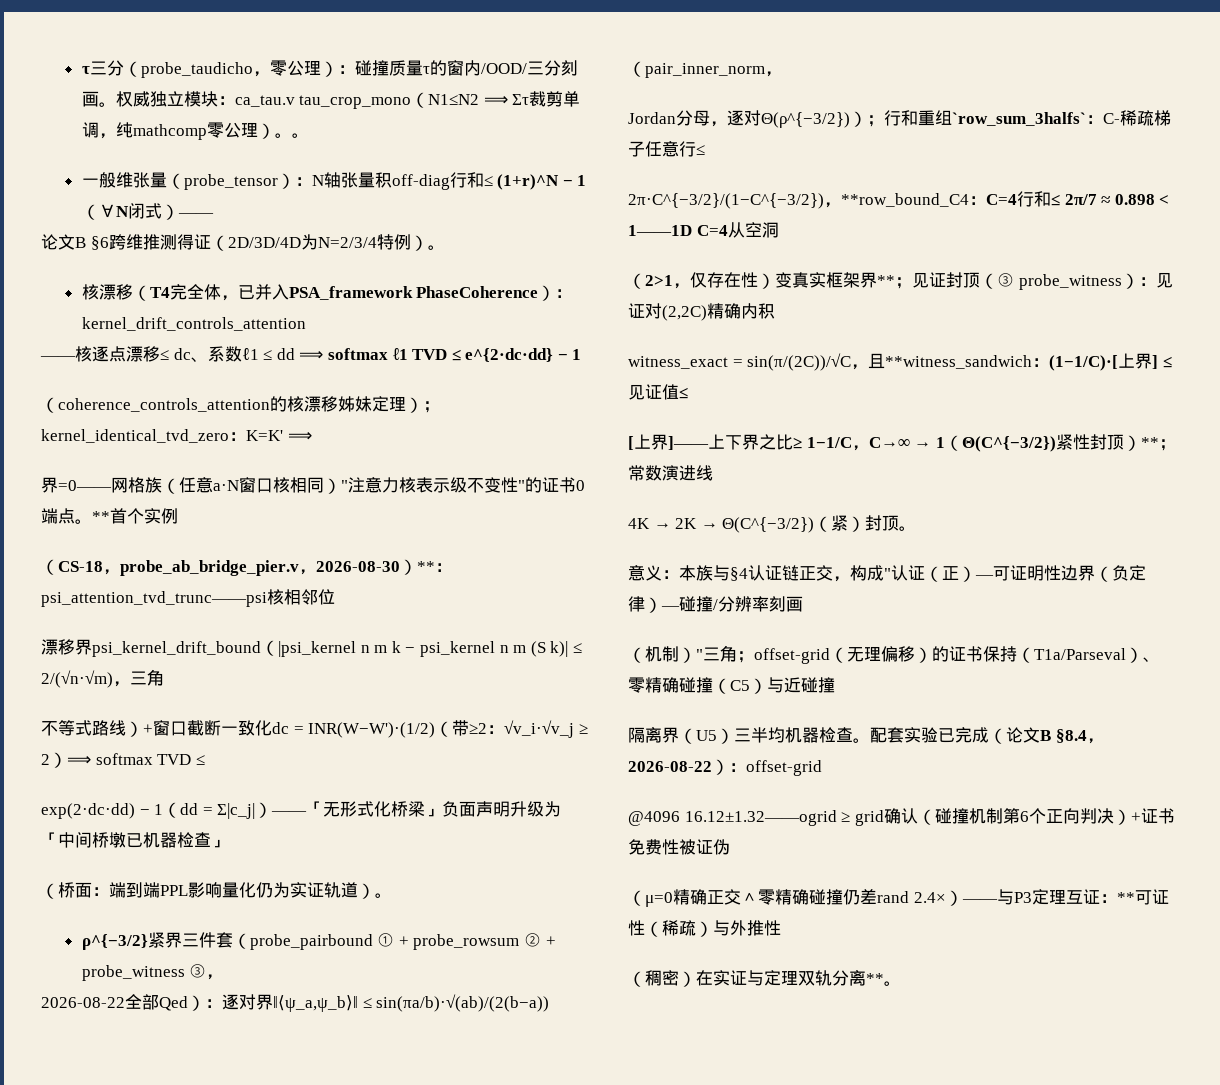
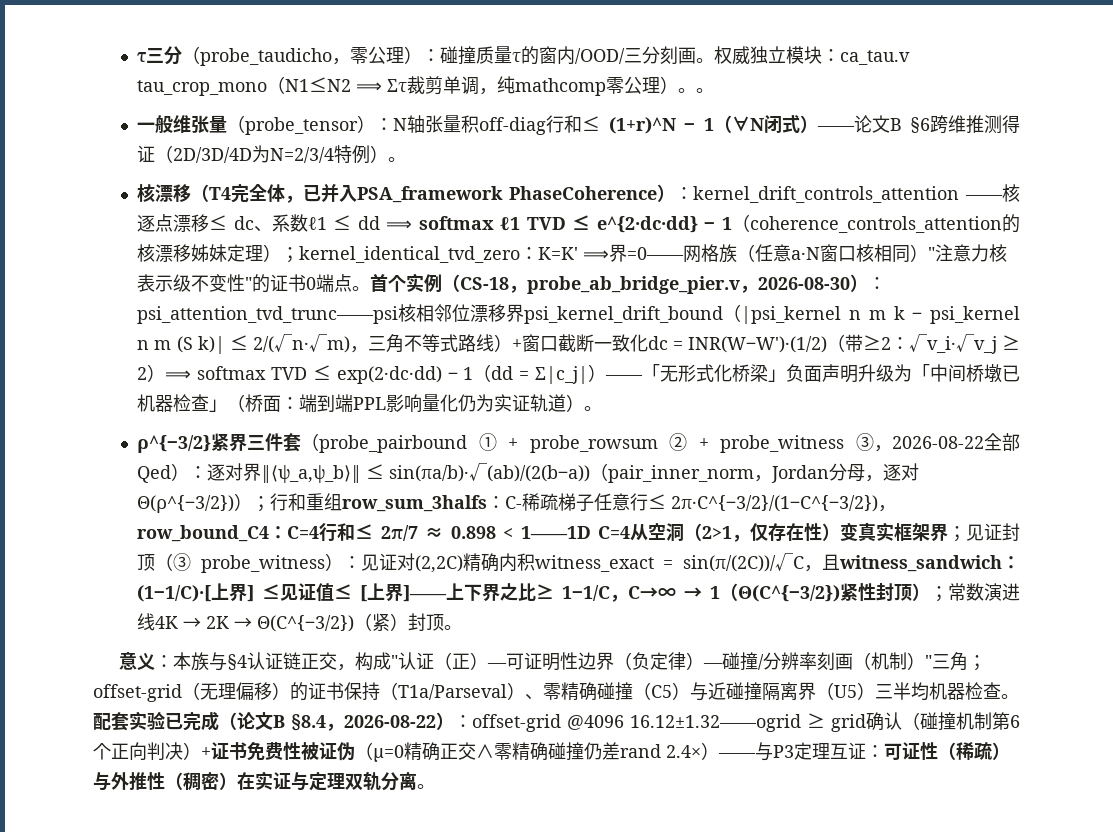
- 一般维张量（probe_tensor）：N轴张量积off-diag行和≤ (1+r)^N − 1（∀N闭式）——
- 论文B §6跨维推测得证（2D/3D/4D为N=2/3/4特例）。
+ 一般维张量（probe_tensor）：N轴张量积off-diag行和≤ (1+r)^N − 1（∀N闭式）——论文B §6跨维推测得证（2D/3D/4D为N=2/3/4特例）。
- 核漂移（T4完全体，已并入PSA_framework PhaseCoherence）：kernel_drift_controls_attention
- ——核逐点漂移≤ dc、系数ℓ1 ≤ dd ⟹ softmax ℓ1 TVD ≤ e^{2·dc·dd} − 1
- （coherence_controls_attention的核漂移姊妹定理）；kernel_identical_tvd_zero：K=K' ⟹
- 界=0——网格族（任意a·N窗口核相同）"注意力核表示级不变性"的证书0端点。
+ 核漂移（T4完全体，已并入PSA_framework PhaseCoherence）：kernel_drift_controls_attention ——核逐点漂移≤ dc、系数ℓ1 ≤ dd ⟹ softmax ℓ1 TVD ≤ e^{2·dc·dd} − 1（coherence_controls_attention的核漂移姊妹定理）；kernel_identical_tvd_zero：K=K' ⟹界=0——网格族（任意a·N窗口核相同）"注意力核表示级不变性"的证书0端点。
- **首个实例
- （CS-18，probe_ab_bridge_pier.v，2026-08-30）**：
+ 首个实例（CS-18，probe_ab_bridge_pier.v，2026-08-30）：
- psi_attention_tvd_trunc——psi核相邻位
- 漂移界psi_kernel_drift_bound（|psi_kernel n m k − psi_kernel n m (S k)| ≤ 2/(√n·√m)，三角
- 不等式路线）+窗口截断一致化dc = INR(W−W')·(1/2)（带≥2：
+ psi_attention_tvd_trunc——psi核相邻位漂移界psi_kernel_drift_bound（|psi_kernel n m k − psi_kernel n m (S k)| ≤ 2/(√n·√m)，三角不等式路线）+窗口截断一致化dc = INR(W−W')·(1/2)（带≥2：
- √v_i·√v_j ≥ 2）⟹ softmax TVD ≤
- exp(2·dc·dd) − 1（dd = Σ|c_j|）——「无形式化桥梁」负面声明升级为「中间桥墩已机器检查」
- （桥面：
+ √v_i·√v_j ≥ 2）⟹ softmax TVD ≤ exp(2·dc·dd) − 1（dd = Σ|c_j|）——「无形式化桥梁」负面声明升级为「中间桥墩已机器检查」（桥面：
- ρ^{−3/2}紧界三件套（probe_pairbound ① + probe_rowsum ② + probe_witness ③，
- 2026-08-22全部Qed）：
+ ρ^{−3/2}紧界三件套（probe_pairbound ① + probe_rowsum ② + probe_witness ③，2026-08-22全部Qed）：
- 逐对界‖⟨ψ_a,ψ_b⟩‖ ≤ sin(πa/b)·√(ab)/(2(b−a))（pair_inner_norm，
- Jordan分母，逐对Θ(ρ^{−3/2})）；
+ 逐对界‖⟨ψ_a,ψ_b⟩‖ ≤ sin(πa/b)·√(ab)/(2(b−a))（pair_inner_norm，Jordan分母，逐对Θ(ρ^{−3/2})）；
- 行和重组`row_sum_3halfs`：
+ 行和重组row_sum_3halfs：
- C-稀疏梯子任意行≤
- 2π·C^{−3/2}/(1−C^{−3/2})，**row_bound_C4：
+ C-稀疏梯子任意行≤ 2π·C^{−3/2}/(1−C^{−3/2})，row_bound_C4：
- C=4行和≤ 2π/7 ≈ 0.898 < 1——1D C=4从空洞
- （2>1，仅存在性）变真实框架界**；
+ C=4行和≤ 2π/7 ≈ 0.898 < 1——1D C=4从空洞（2>1，仅存在性）变真实框架界；
- 见证对(2,2C)精确内积
- witness_exact = sin(π/(2C))/√C，且**witness_sandwich：
+ 见证对(2,2C)精确内积witness_exact = sin(π/(2C))/√C，且witness_sandwich：
- (1−1/C)·[上界] ≤见证值≤
- [上界]——上下界之比≥ 1−1/C，C→∞ → 1（Θ(C^{−3/2})紧性封顶）**；
+ (1−1/C)·[上界] ≤见证值≤ [上界]——上下界之比≥ 1−1/C，C→∞ → 1（Θ(C^{−3/2})紧性封顶）；
- 常数演进线
- 4K → 2K → Θ(C^{−3/2})（紧）封顶。
+ 常数演进线4K → 2K → Θ(C^{−3/2})（紧）封顶。
- 意义：本族与§4认证链正交，构成"认证（正）—可证明性边界（负定律）—碰撞/分辨率刻画
- （机制）"三角；offset-grid（无理偏移）的证书保持（T1a/Parseval）、零精确碰撞（C5）与近碰撞
- 隔离界（U5）三半均机器检查。
+ 意义：本族与§4认证链正交，构成"认证（正）—可证明性边界（负定律）—碰撞/分辨率刻画（机制）"三角；offset-grid（无理偏移）的证书保持（T1a/Parseval）、零精确碰撞（C5）与近碰撞隔离界（U5）三半均机器检查。
- 配套实验已完成（论文B §8.4，2026-08-22）：offset-grid
- @4096 16.12±1.32——ogrid ≥ grid确认（碰撞机制第6个正向判决）+证书免费性被证伪
- （μ=0精确正交∧零精确碰撞仍差rand 2.4×）——与P3定理互证：**可证性（稀疏）与外推性
- （稠密）在实证与定理双轨分离**。
+ 配套实验已完成（论文B §8.4，2026-08-22）：offset-grid @4096 16.12±1.32——ogrid ≥ grid确认（碰撞机制第6个正向判决）+证书免费性被证伪（μ=0精确正交∧零精确碰撞仍差rand 2.4×）——与P3定理互证：可证性（稀疏）与外推性（稠密）在实证与定理双轨分离。

